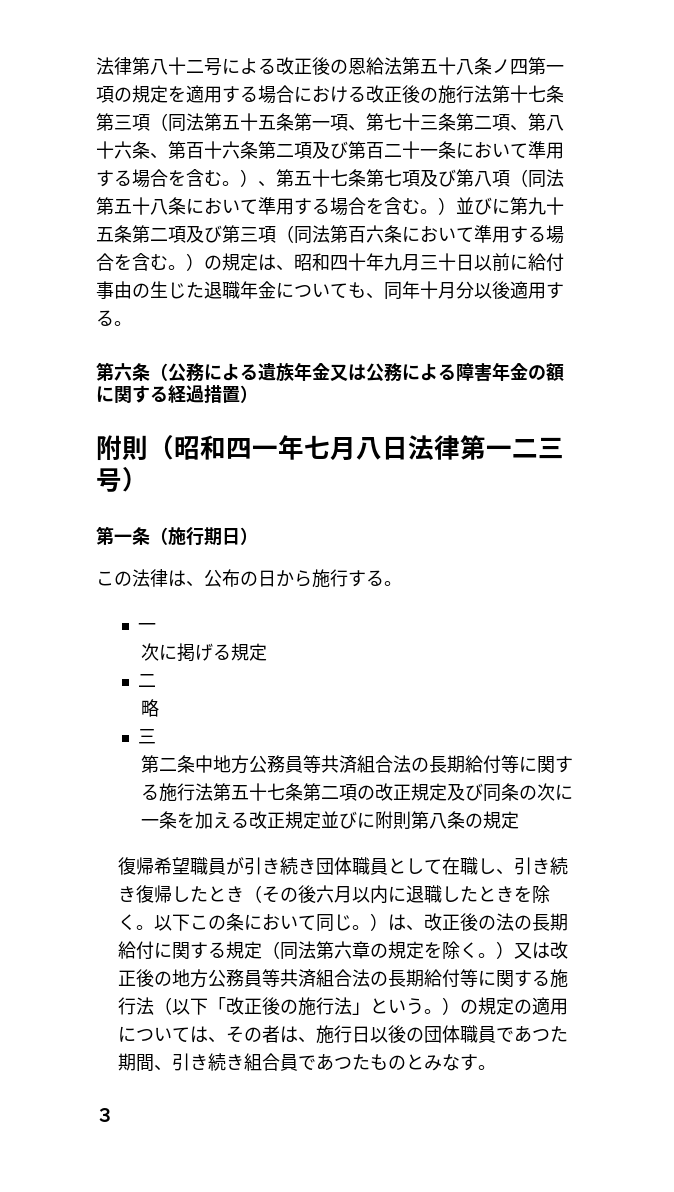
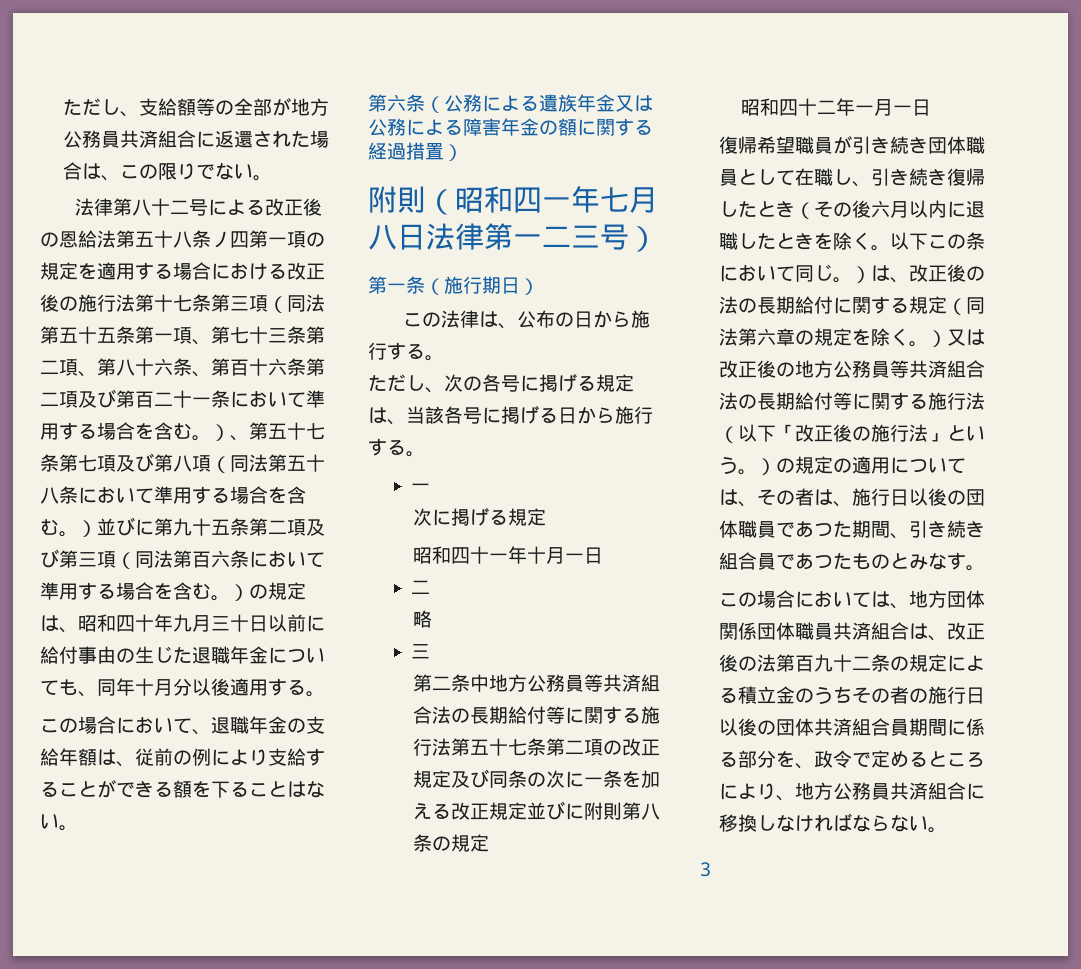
+ ただし、支給額等の全部が地方公務員共済組合に返還された場合は、この限りでない。
+ この場合において、退職年金の支給年額は、従前の例により支給することができる額を下ることはない。
+ ただし、次の各号に掲げる規定は、当該各号に掲げる日から施行する。
+ 昭和四十一年十月一日
+ 昭和四十二年一月一日
+ この場合においては、地方団体関係団体職員共済組合は、改正後の法第百九十二条の規定による積立金のうちその者の施行日以後の団体共済組合員期間に係る部分を、政令で定めるところにより、地方公務員共済組合に移換しなければならない。

